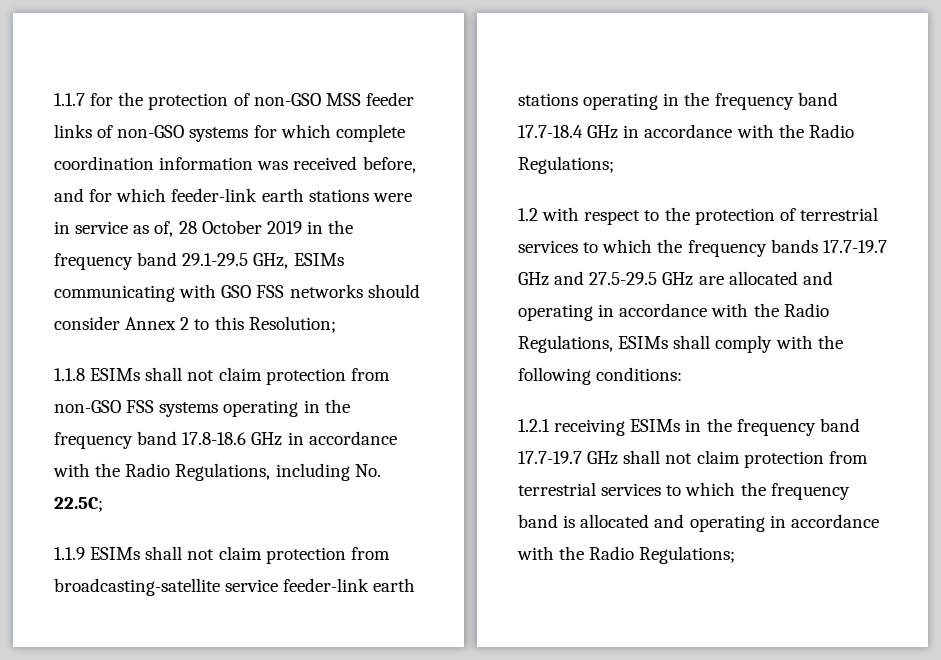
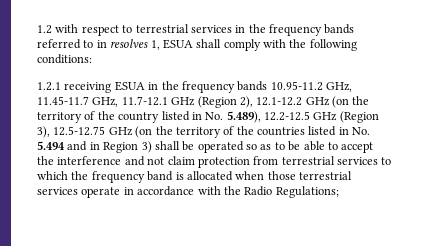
- 1.1.7 for the protection of non-GSO MSS feeder links of non-GSO systems for which complete coordination information was received before, and for which feeder-link earth stations were in service as of, 28 October 2019 in the frequency band 29.1-29.5 GHz, ESIMs communicating with GSO FSS networks should consider Annex 2 to this Resolution;
- 1.1.8 ESIMs shall not claim protection from non-GSO FSS systems operating in the frequency band 17.8-18.6 GHz in accordance with the Radio Regulations, including No. 22.5C;
- 1.1.9 ESIMs shall not claim protection from broadcasting-satellite service feeder-link earth stations operating in the frequency band 17.7-18.4 GHz in accordance with the Radio Regulations;
- 1.2 with respect to the protection of terrestrial services to which the frequency bands 17.7-19.7 GHz and 27.5-29.5 GHz are allocated and operating in accordance with the Radio Regulations, ESIMs shall comply with the following conditions:
+ 1.2 with respect to terrestrial services in the frequency bands referred to in resolves 1, ESUA shall comply with the following conditions:
- 1.2.1 receiving ESIMs in the frequency band 17.7-19.7 GHz shall not claim protection from terrestrial services to which the frequency band is allocated and operating in accordance with the Radio Regulations;
+ 1.2.1 receiving ESUA in the frequency bands 10.95-11.2 GHz, 11.45-11.7 GHz, 11.7-12.1 GHz (Region 2), 12.1-12.2 GHz (on the territory of the country listed in No. 5.489), 12.2-12.5 GHz (Region 3), 12.5-12.75 GHz (on the territory of the countries listed in No. 5.494 and in Region 3) shall be operated so as to be able to accept the interference and not claim protection from terrestrial services to which the frequency band is allocated when those terrestrial services operate in accordance with the Radio Regulations;

